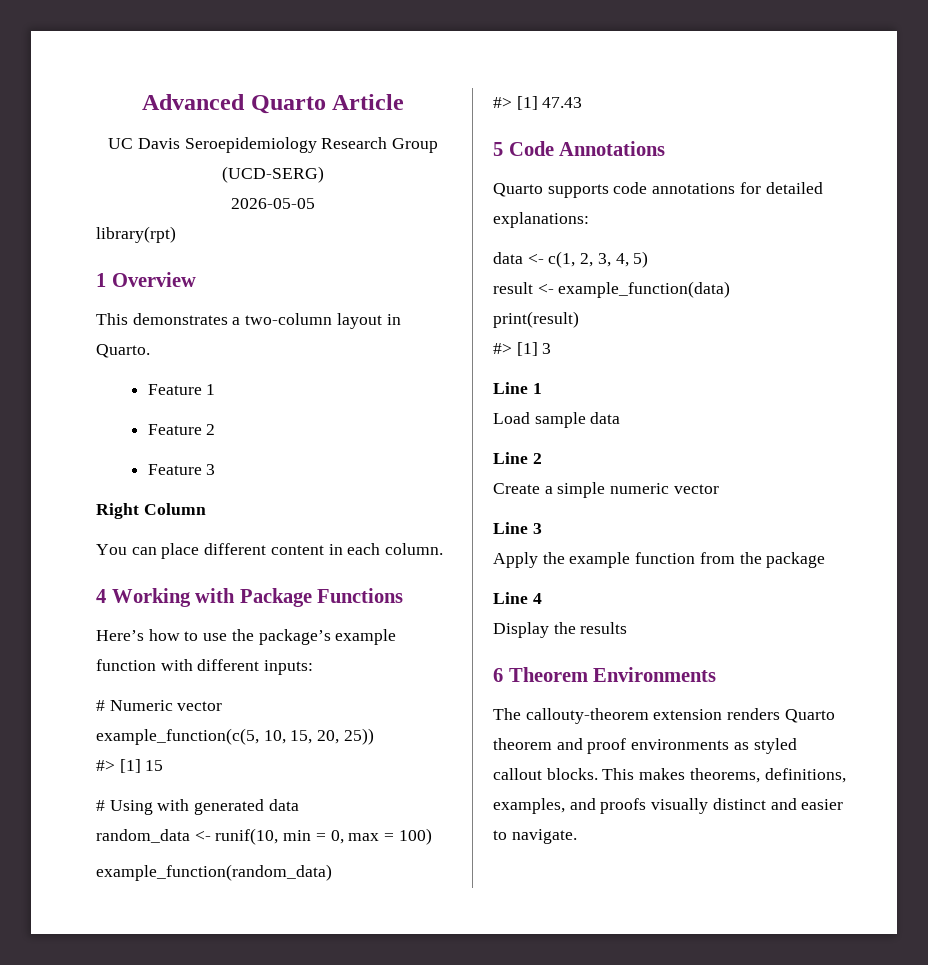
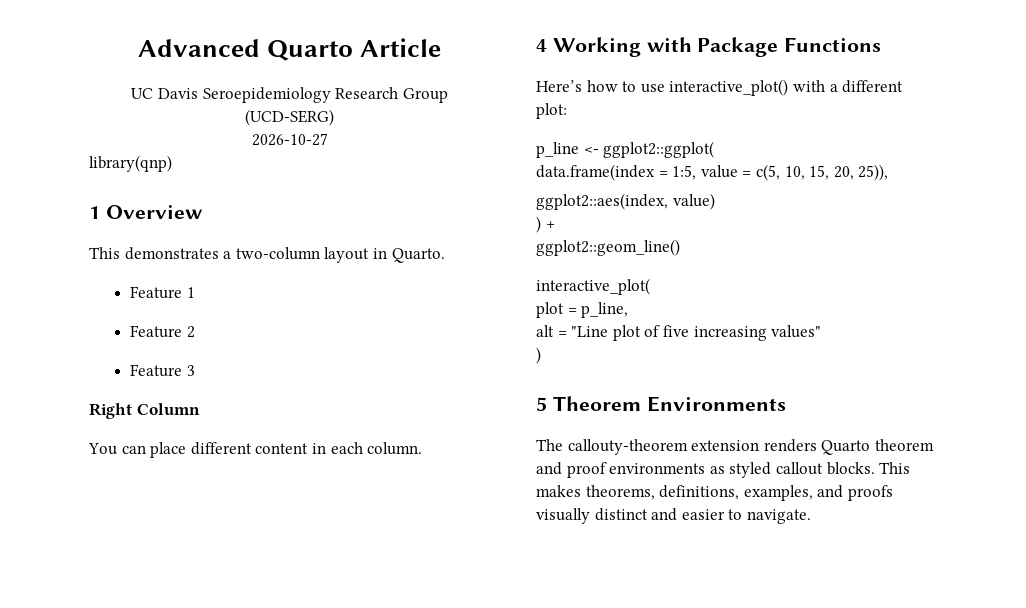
- 2026-05-05
- library(rpt)
+ 2026-10-27
+ library(qnp)
- Here’s how to use the package’s example function with different inputs:
- # Numeric vector
- example_function(c(5, 10, 15, 20, 25))
- #> [1] 15
- # Using with generated data
- random_data <- runif(10, min = 0, max = 100)
- example_function(random_data)
- #> [1] 47.43
- 5 Code Annotations
- Quarto supports code annotations for detailed explanations:
- data <- c(1, 2, 3, 4, 5)
- result <- example_function(data)
- print(result)
- #> [1] 3
- Line 1
- Load sample data
- Line 2
- Create a simple numeric vector
- Line 3
- Apply the example function from the package
- Line 4
- Display the results
- 6 Theorem Environments
+ Here’s how to use interactive_plot() with a different plot:
+ p_line <- ggplot2::ggplot(
+ data.frame(index = 1:5, value = c(5, 10, 15, 20, 25)),
+ ggplot2::aes(index, value)
+ ) +
+ ggplot2::geom_line()
+ interactive_plot(
+ plot = p_line,
+ alt = "Line plot of five increasing values"
+ )
+ 5 Theorem Environments

